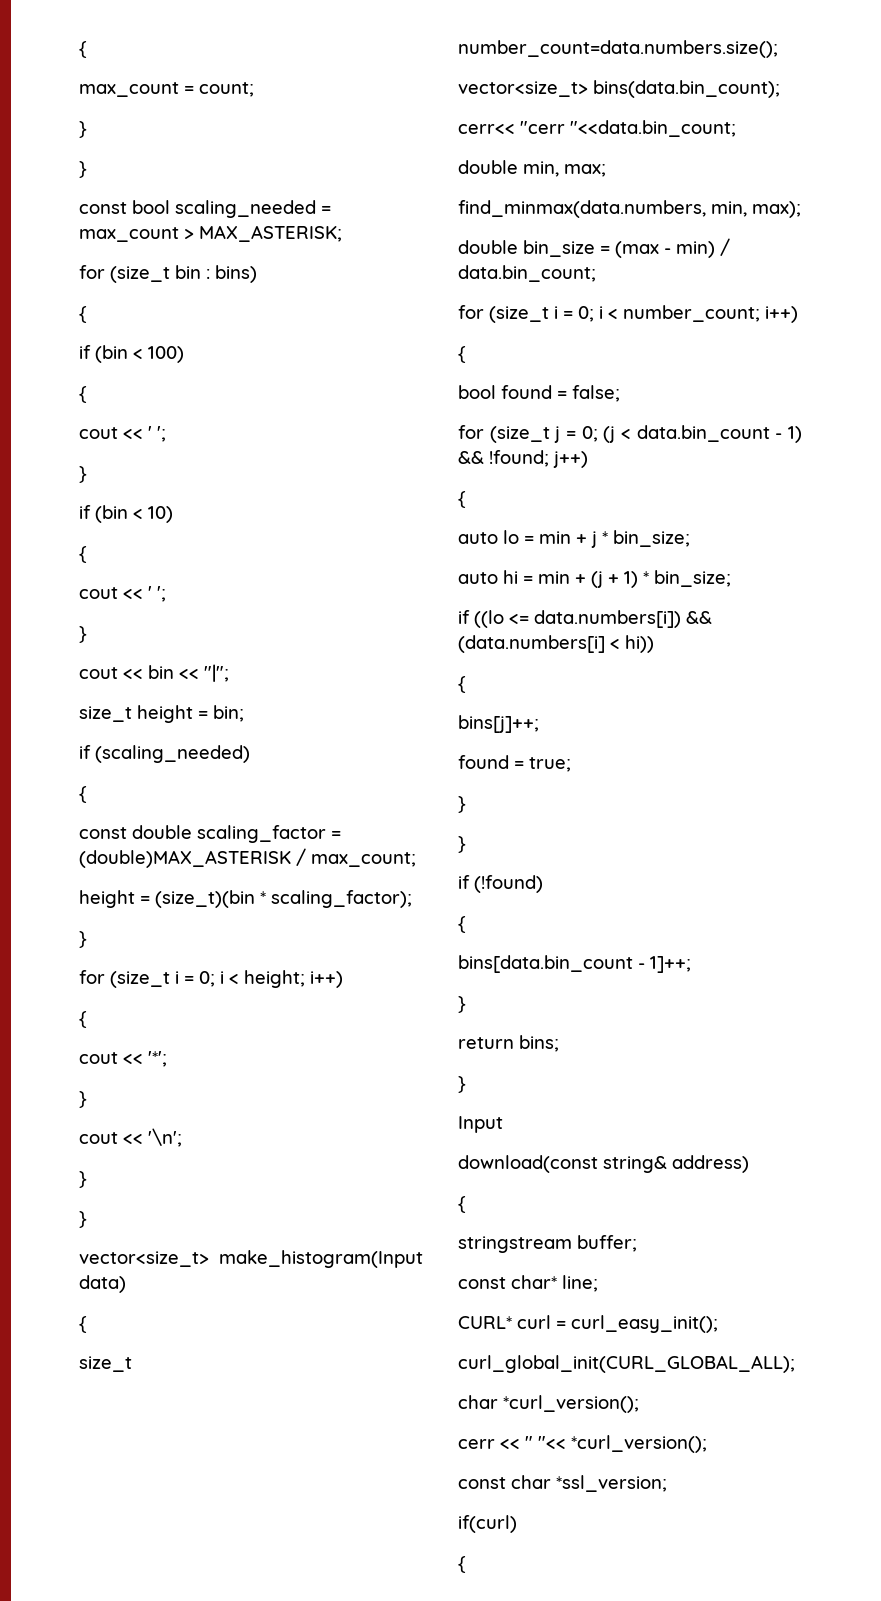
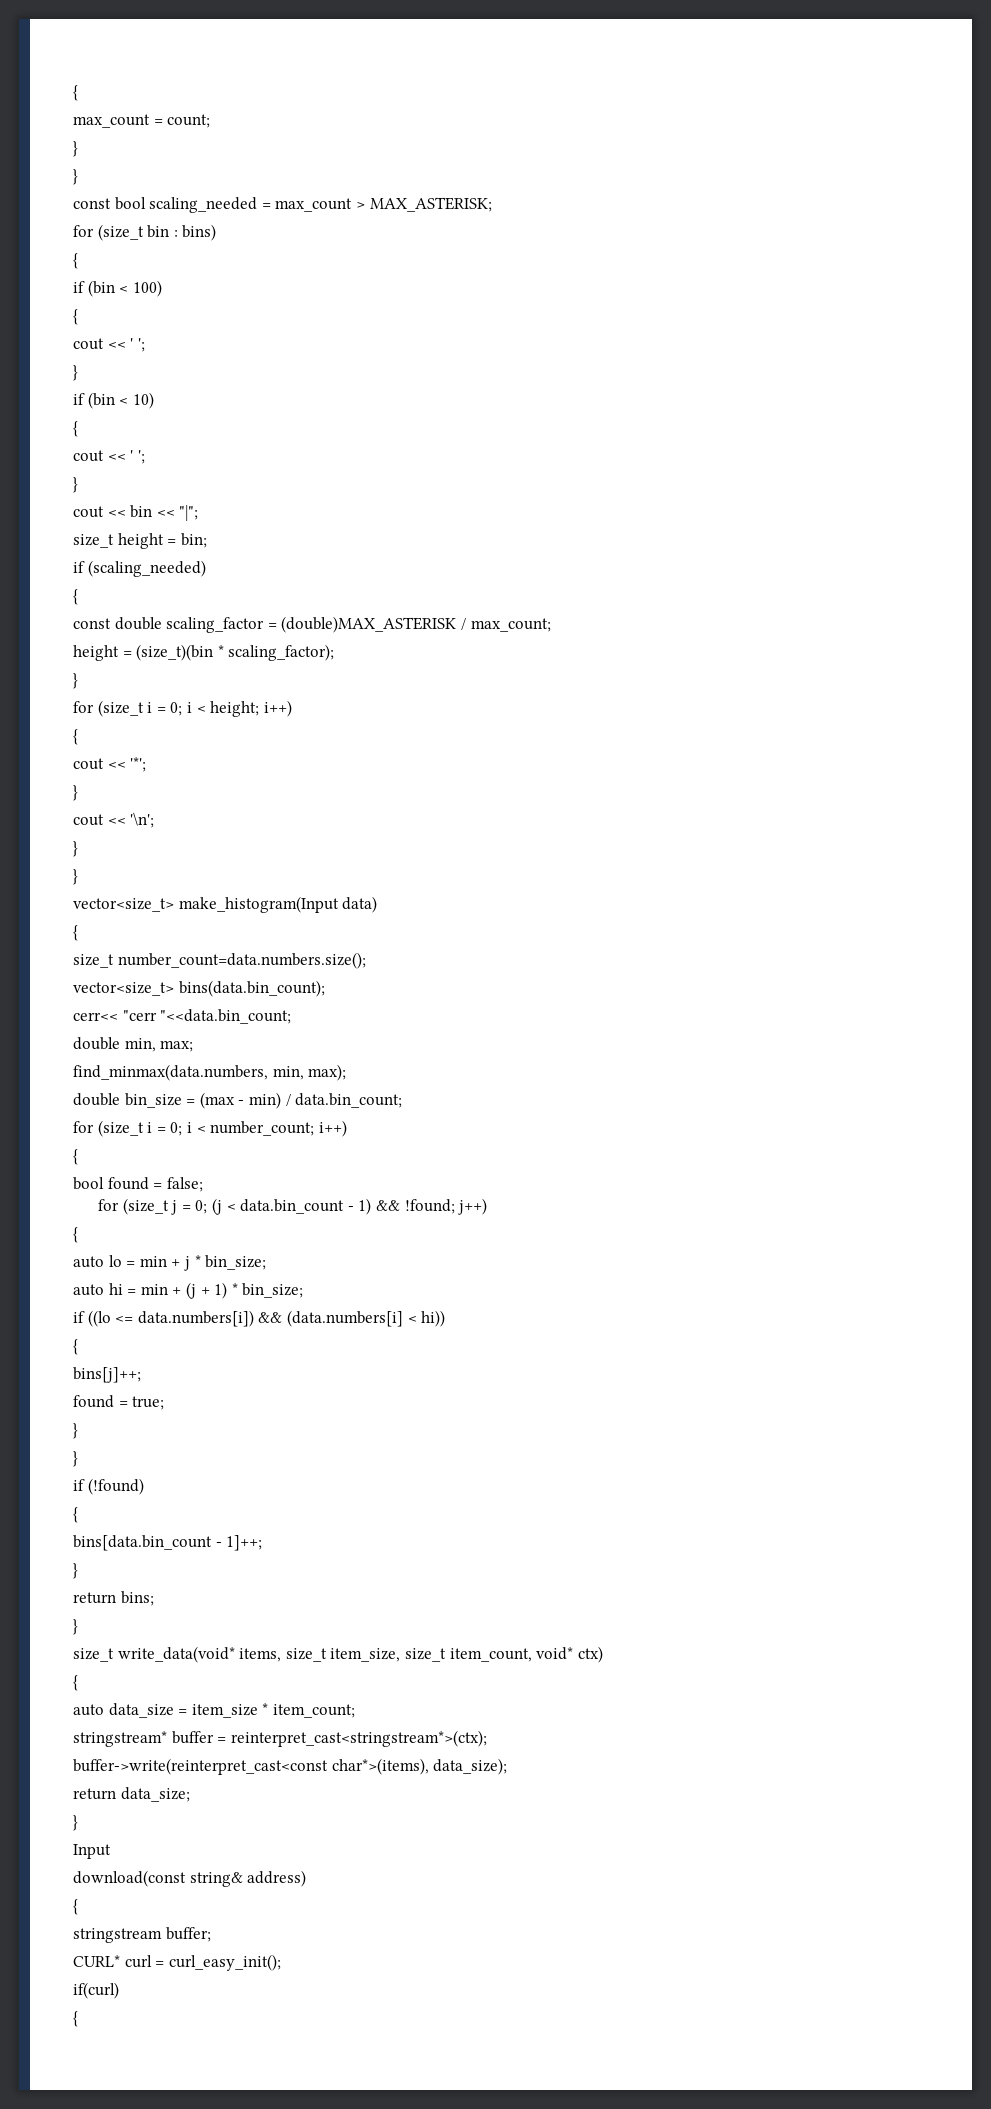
+ size_t write_data(void* items, size_t item_size, size_t item_count, void* ctx)
+ {
+ auto data_size = item_size * item_count;
+ stringstream* buffer = reinterpret_cast<stringstream*>(ctx);
+ buffer->write(reinterpret_cast<const char*>(items), data_size);
+ return data_size;
+ }
- const char* line;
- curl_global_init(CURL_GLOBAL_ALL);
- char *curl_version();
- cerr << " "<< *curl_version();
- const char *ssl_version;

